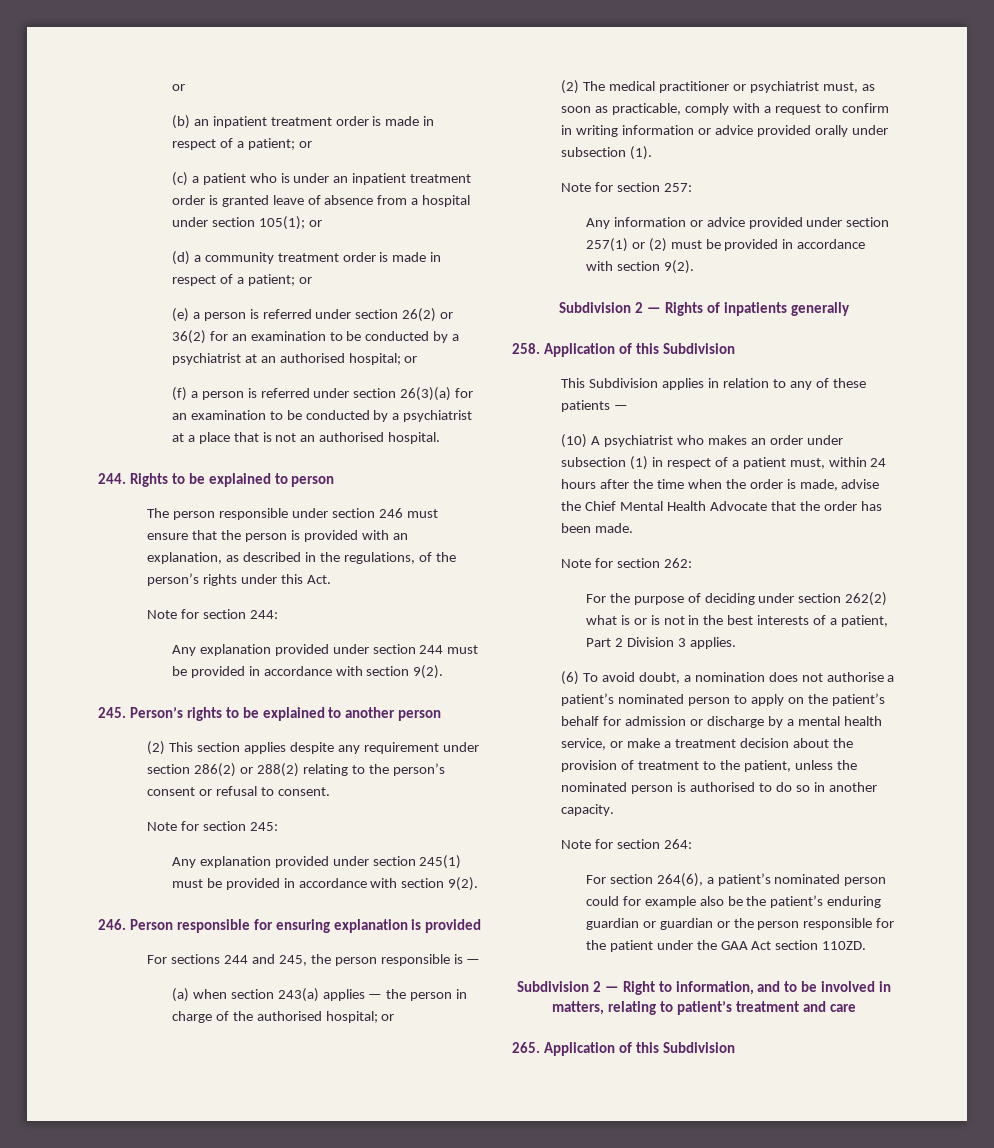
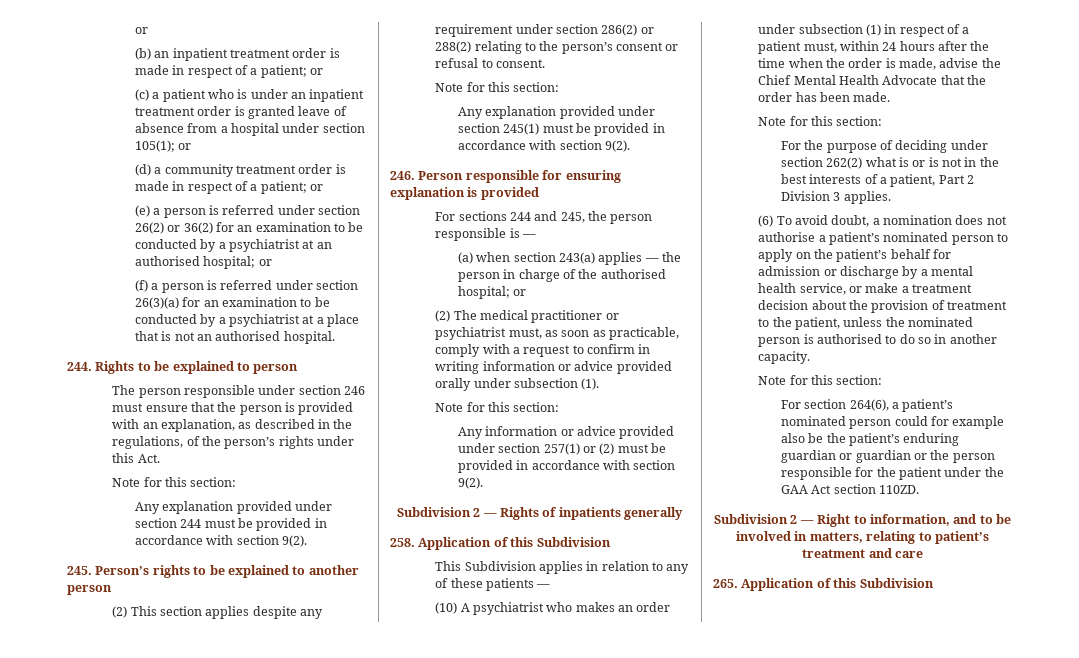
  The person responsible under section 246 must ensure that the person is provided with an explanation, as described in the regulations, of the person’s rights under this Act.
- Note for section 244:
+ Note for this section:
  (2) This section applies despite any requirement under section 286(2) or 288(2) relating to the person’s consent or refusal to consent.
- Note for section 245:
+ Note for this section:
  (2) The medical practitioner or psychiatrist must, as soon as practicable, comply with a request to confirm in writing information or advice provided orally under subsection (1).
- Note for section 257:
+ Note for this section:
  (10) A psychiatrist who makes an order under subsection (1) in respect of a patient must, within 24 hours after the time when the order is made, advise the Chief Mental Health Advocate that the order has been made.
- Note for section 262:
+ Note for this section:
  (6) To avoid doubt, a nomination does not authorise a patient’s nominated person to apply on the patient’s behalf for admission or discharge by a mental health service, or make a treatment decision about the provision of treatment to the patient, unless the nominated person is authorised to do so in another capacity.
- Note for section 264:
+ Note for this section:

